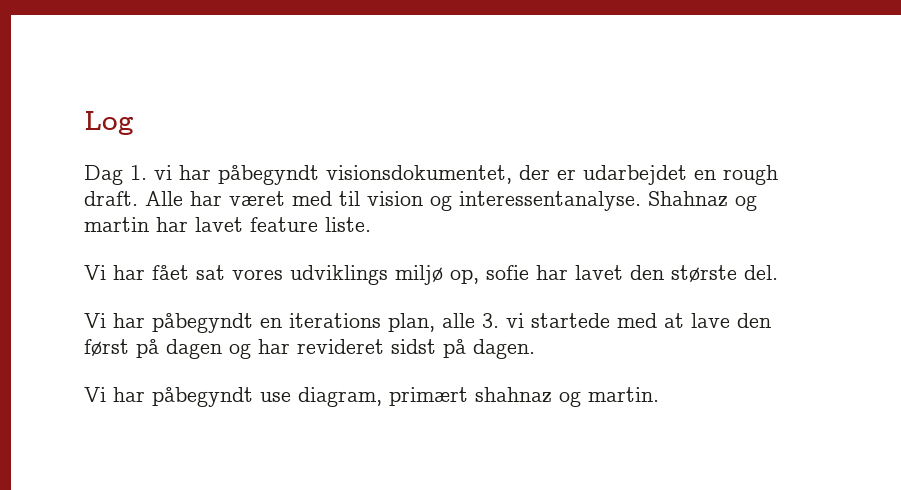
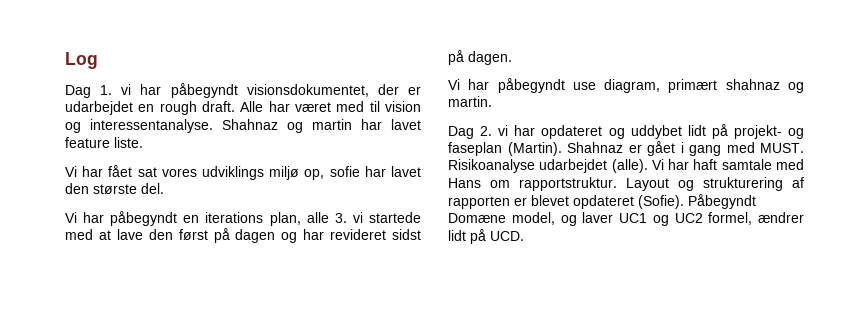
+ Dag 2. vi har opdateret og uddybet lidt på projekt- og faseplan (Martin). Shahnaz er gået i gang med MUST. Risikoanalyse udarbejdet (alle). Vi har haft samtale med Hans om rapportstruktur. Layout og strukturering af rapporten er blevet opdateret (Sofie). Påbegyndt Domæne model, og laver UC1 og UC2 formel, ændrer lidt på UCD.

